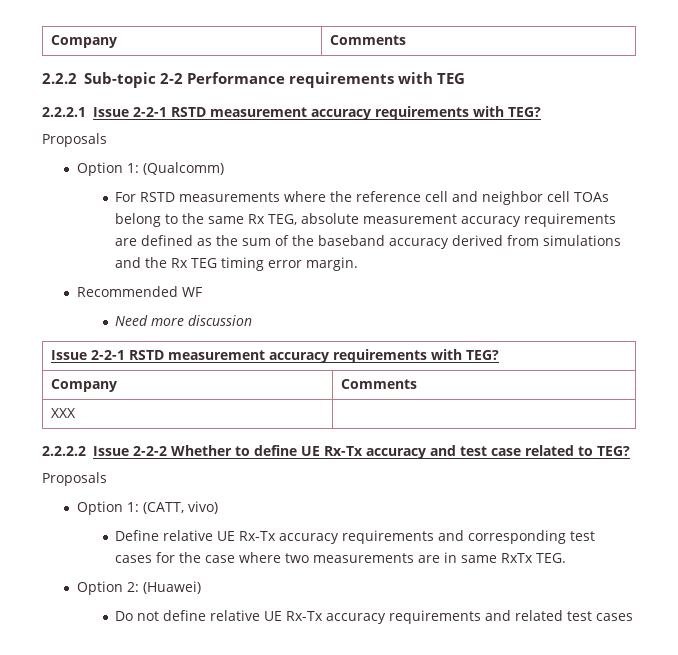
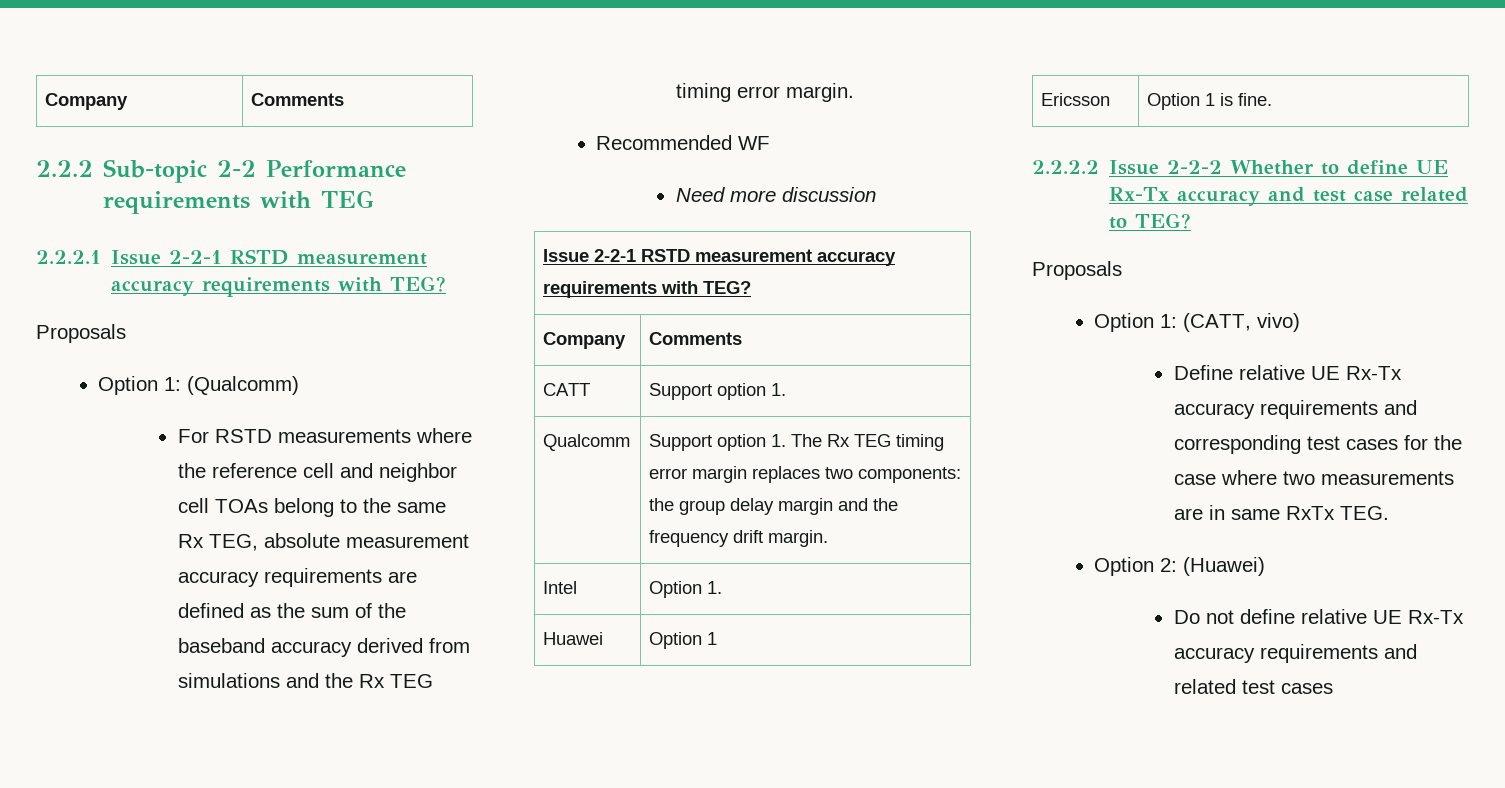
- XXX |
+ CATT | Support option 1.
+ Qualcomm | Support option 1. The Rx TEG timing error margin replaces two components: the group delay margin and the frequency drift margin.
+ Intel | Option 1.
+ Huawei | Option 1
+ Ericsson | Option 1 is fine.

